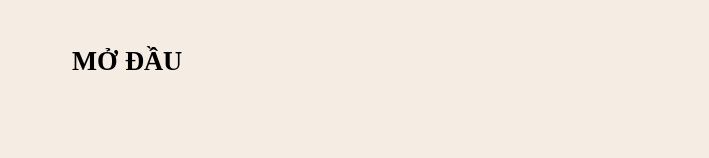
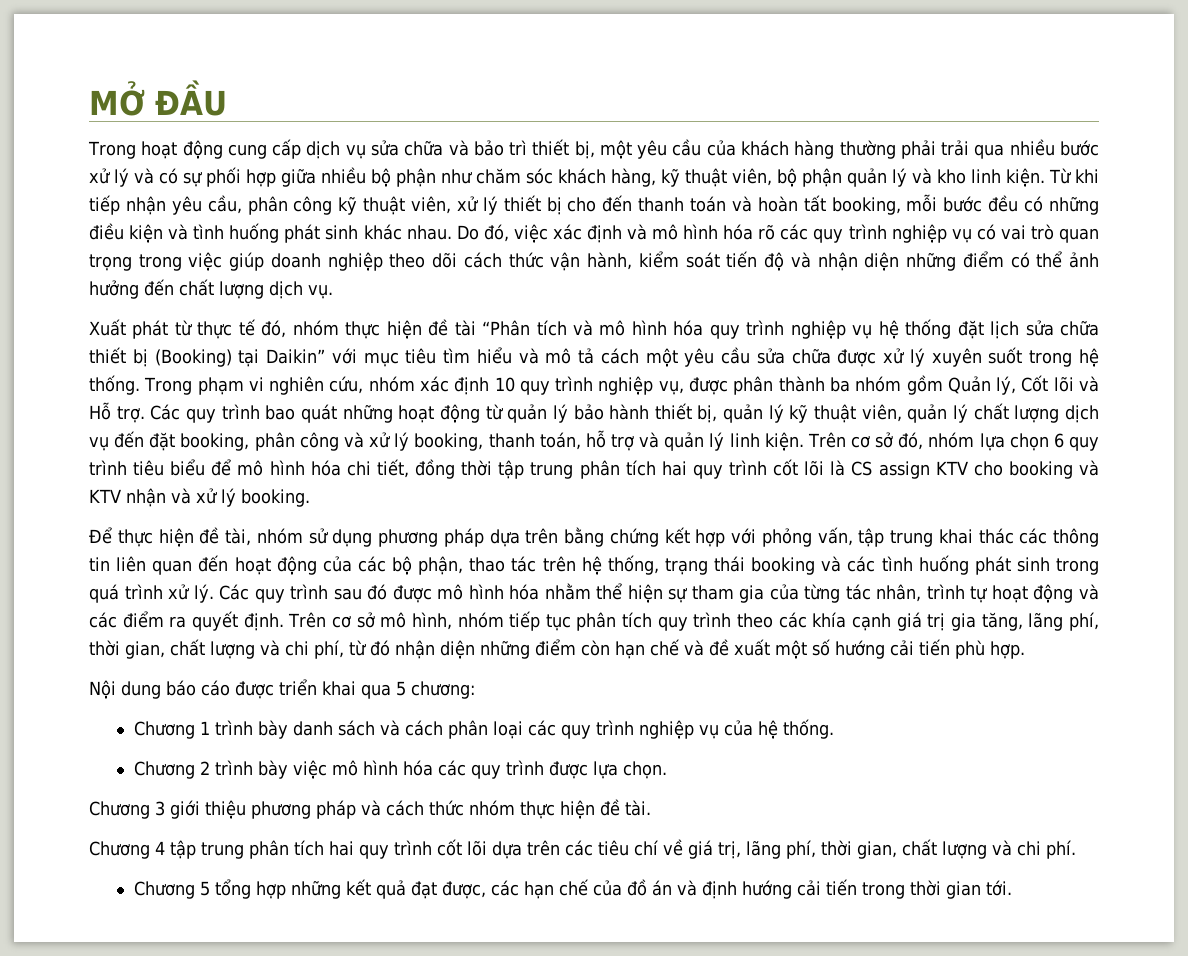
+ Trong hoạt động cung cấp dịch vụ sửa chữa và bảo trì thiết bị, một yêu cầu của khách hàng thường phải trải qua nhiều bước xử lý và có sự phối hợp giữa nhiều bộ phận như chăm sóc khách hàng, kỹ thuật viên, bộ phận quản lý và kho linh kiện. Từ khi tiếp nhận yêu cầu, phân công kỹ thuật viên, xử lý thiết bị cho đến thanh toán và hoàn tất booking, mỗi bước đều có những điều kiện và tình huống phát sinh khác nhau. Do đó, việc xác định và mô hình hóa rõ các quy trình nghiệp vụ có vai trò quan trọng trong việc giúp doanh nghiệp theo dõi cách thức vận hành, kiểm soát tiến độ và nhận diện những điểm có thể ảnh hưởng đến chất lượng dịch vụ.
+ Xuất phát từ thực tế đó, nhóm thực hiện đề tài “Phân tích và mô hình hóa quy trình nghiệp vụ hệ thống đặt lịch sửa chữa thiết bị (Booking) tại Daikin” với mục tiêu tìm hiểu và mô tả cách một yêu cầu sửa chữa được xử lý xuyên suốt trong hệ thống. Trong phạm vi nghiên cứu, nhóm xác định 10 quy trình nghiệp vụ, được phân thành ba nhóm gồm Quản lý, Cốt lõi và Hỗ trợ. Các quy trình bao quát những hoạt động từ quản lý bảo hành thiết bị, quản lý kỹ thuật viên, quản lý chất lượng dịch vụ đến đặt booking, phân công và xử lý booking, thanh toán, hỗ trợ và quản lý linh kiện. Trên cơ sở đó, nhóm lựa chọn 6 quy trình tiêu biểu để mô hình hóa chi tiết, đồng thời tập trung phân tích hai quy trình cốt lõi là CS assign KTV cho booking và KTV nhận và xử lý booking.
+ Để thực hiện đề tài, nhóm sử dụng phương pháp dựa trên bằng chứng kết hợp với phỏng vấn, tập trung khai thác các thông tin liên quan đến hoạt động của các bộ phận, thao tác trên hệ thống, trạng thái booking và các tình huống phát sinh trong quá trình xử lý. Các quy trình sau đó được mô hình hóa nhằm thể hiện sự tham gia của từng tác nhân, trình tự hoạt động và các điểm ra quyết định. Trên cơ sở mô hình, nhóm tiếp tục phân tích quy trình theo các khía cạnh giá trị gia tăng, lãng phí, thời gian, chất lượng và chi phí, từ đó nhận diện những điểm còn hạn chế và đề xuất một số hướng cải tiến phù hợp.
+ Nội dung báo cáo được triển khai qua 5 chương:
+ Chương 1 trình bày danh sách và cách phân loại các quy trình nghiệp vụ của hệ thống.
+ Chương 2 trình bày việc mô hình hóa các quy trình được lựa chọn.
+ Chương 3 giới thiệu phương pháp và cách thức nhóm thực hiện đề tài.
+ Chương 4 tập trung phân tích hai quy trình cốt lõi dựa trên các tiêu chí về giá trị, lãng phí, thời gian, chất lượng và chi phí.
+ Chương 5 tổng hợp những kết quả đạt được, các hạn chế của đồ án và định hướng cải tiến trong thời gian tới.

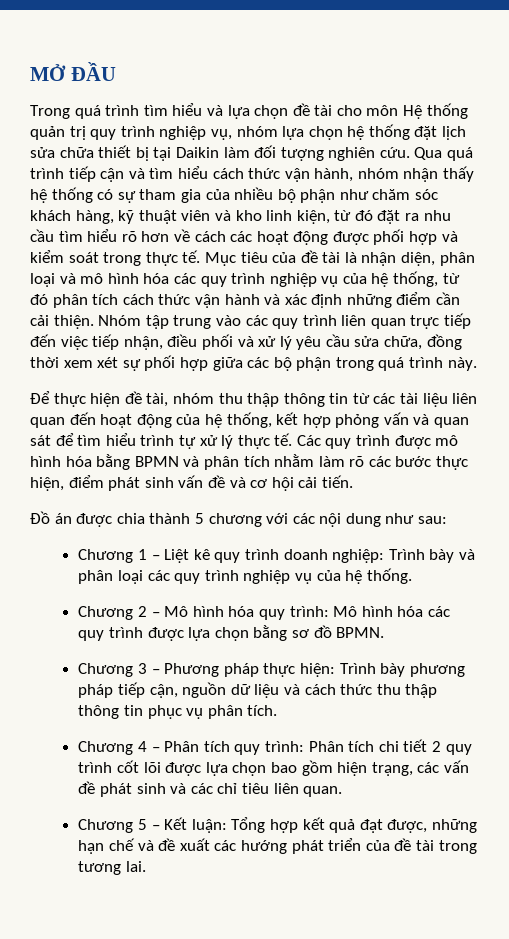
- Trong hoạt động cung cấp dịch vụ sửa chữa và bảo trì thiết bị, một yêu cầu của khách hàng thường phải trải qua nhiều bước xử lý và có sự phối hợp giữa nhiều bộ phận như chăm sóc khách hàng, kỹ thuật viên, bộ phận quản lý và kho linh kiện. Từ khi tiếp nhận yêu cầu, phân công kỹ thuật viên, xử lý thiết bị cho đến thanh toán và hoàn tất booking, mỗi bước đều có những điều kiện và tình huống phát sinh khác nhau. Do đó, việc xác định và mô hình hóa rõ các quy trình nghiệp vụ có vai trò quan trọng trong việc giúp doanh nghiệp theo dõi cách thức vận hành, kiểm soát tiến độ và nhận diện những điểm có thể ảnh hưởng đến chất lượng dịch vụ.
- Xuất phát từ thực tế đó, nhóm thực hiện đề tài “Phân tích và mô hình hóa quy trình nghiệp vụ hệ thống đặt lịch sửa chữa thiết bị (Booking) tại Daikin” với mục tiêu tìm hiểu và mô tả cách một yêu cầu sửa chữa được xử lý xuyên suốt trong hệ thống. Trong phạm vi nghiên cứu, nhóm xác định 10 quy trình nghiệp vụ, được phân thành ba nhóm gồm Quản lý, Cốt lõi và Hỗ trợ. Các quy trình bao quát những hoạt động từ quản lý bảo hành thiết bị, quản lý kỹ thuật viên, quản lý chất lượng dịch vụ đến đặt booking, phân công và xử lý booking, thanh toán, hỗ trợ và quản lý linh kiện. Trên cơ sở đó, nhóm lựa chọn 6 quy trình tiêu biểu để mô hình hóa chi tiết, đồng thời tập trung phân tích hai quy trình cốt lõi là CS assign KTV cho booking và KTV nhận và xử lý booking.
+ Trong quá trình tìm hiểu và lựa chọn đề tài cho môn Hệ thống quản trị quy trình nghiệp vụ, nhóm lựa chọn hệ thống đặt lịch sửa chữa thiết bị tại Daikin làm đối tượng nghiên cứu. Qua quá trình tiếp cận và tìm hiểu cách thức vận hành, nhóm nhận thấy hệ thống có sự tham gia của nhiều bộ phận như chăm sóc khách hàng, kỹ thuật viên và kho linh kiện, từ đó đặt ra nhu cầu tìm hiểu rõ hơn về cách các hoạt động được phối hợp và kiểm soát trong thực tế. Mục tiêu của đề tài là nhận diện, phân loại và mô hình hóa các quy trình nghiệp vụ của hệ thống, từ đó phân tích cách thức vận hành và xác định những điểm cần cải thiện. Nhóm tập trung vào các quy trình liên quan trực tiếp đến việc tiếp nhận, điều phối và xử lý yêu cầu sửa chữa, đồng thời xem xét sự phối hợp giữa các bộ phận trong quá trình này.
- Để thực hiện đề tài, nhóm sử dụng phương pháp dựa trên bằng chứng kết hợp với phỏng vấn, tập trung khai thác các thông tin liên quan đến hoạt động của các bộ phận, thao tác trên hệ thống, trạng thái booking và các tình huống phát sinh trong quá trình xử lý. Các quy trình sau đó được mô hình hóa nhằm thể hiện sự tham gia của từng tác nhân, trình tự hoạt động và các điểm ra quyết định. Trên cơ sở mô hình, nhóm tiếp tục phân tích quy trình theo các khía cạnh giá trị gia tăng, lãng phí, thời gian, chất lượng và chi phí, từ đó nhận diện những điểm còn hạn chế và đề xuất một số hướng cải tiến phù hợp.
- Nội dung báo cáo được triển khai qua 5 chương:
- Chương 1 trình bày danh sách và cách phân loại các quy trình nghiệp vụ của hệ thống.
+ Để thực hiện đề tài, nhóm thu thập thông tin từ các tài liệu liên quan đến hoạt động của hệ thống, kết hợp phỏng vấn và quan sát để tìm hiểu trình tự xử lý thực tế. Các quy trình được mô hình hóa bằng BPMN và phân tích nhằm làm rõ các bước thực hiện, điểm phát sinh vấn đề và cơ hội cải tiến.
+ Đồ án được chia thành 5 chương với các nội dung như sau:
+ Chương 1 – Liệt kê quy trình doanh nghiệp: Trình bày và phân loại các quy trình nghiệp vụ của hệ thống.
- Chương 2 trình bày việc mô hình hóa các quy trình được lựa chọn.
- Chương 3 giới thiệu phương pháp và cách thức nhóm thực hiện đề tài.
- Chương 4 tập trung phân tích hai quy trình cốt lõi dựa trên các tiêu chí về giá trị, lãng phí, thời gian, chất lượng và chi phí.
- Chương 5 tổng hợp những kết quả đạt được, các hạn chế của đồ án và định hướng cải tiến trong thời gian tới.
+ Chương 2 – Mô hình hóa quy trình: Mô hình hóa các quy trình được lựa chọn bằng sơ đồ BPMN.
+ Chương 3 – Phương pháp thực hiện: Trình bày phương pháp tiếp cận, nguồn dữ liệu và cách thức thu thập thông tin phục vụ phân tích.
+ Chương 4 – Phân tích quy trình: Phân tích chi tiết 2 quy trình cốt lõi được lựa chọn bao gồm hiện trạng, các vấn đề phát sinh và các chỉ tiêu liên quan.
+ Chương 5 – Kết luận: Tổng hợp kết quả đạt được, những hạn chế và đề xuất các hướng phát triển của đề tài trong tương lai.

